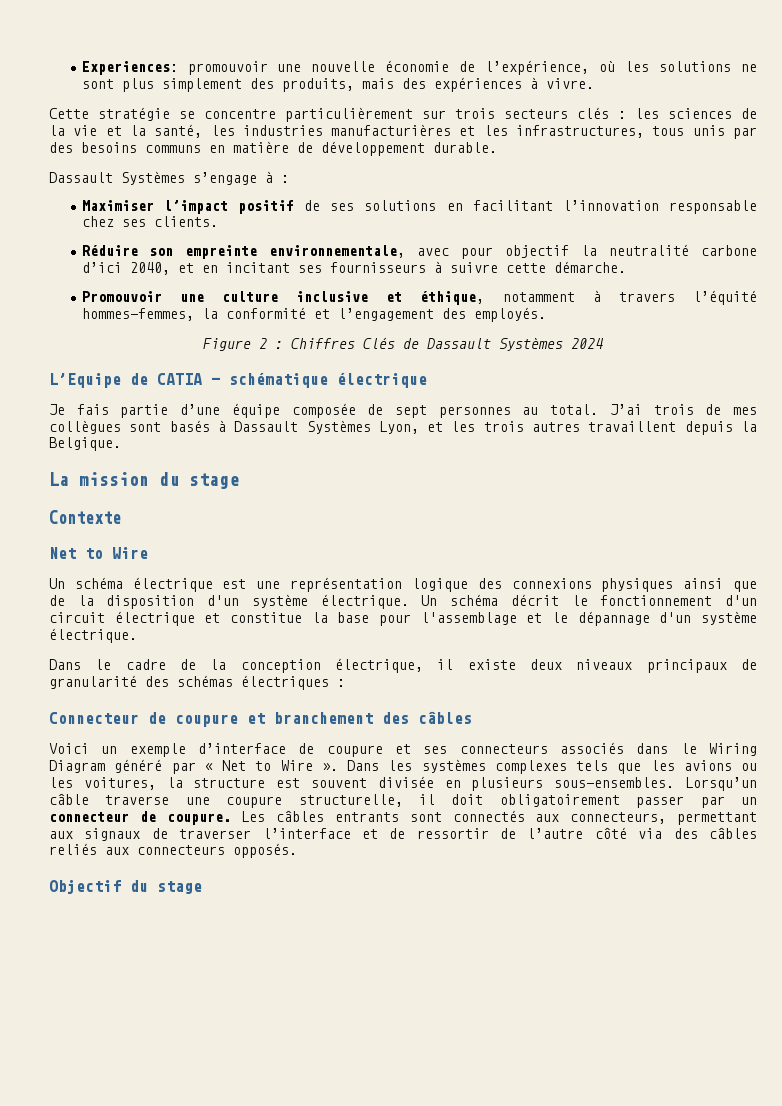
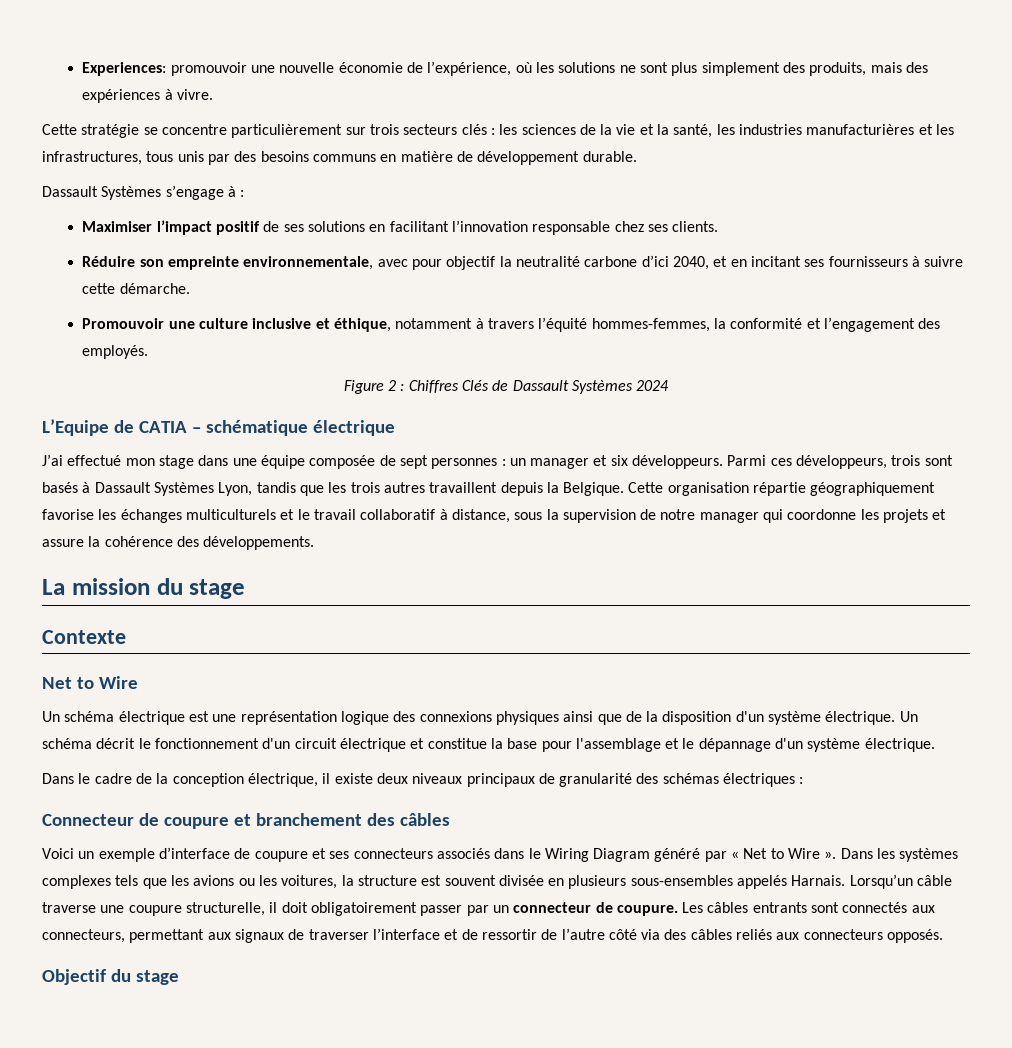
- Je fais partie d’une équipe composée de sept personnes au total. J’ai trois de mes collègues sont basés à Dassault Systèmes Lyon, et les trois autres travaillent depuis la Belgique.
+ J’ai effectué mon stage dans une équipe composée de sept personnes : un manager et six développeurs. Parmi ces développeurs, trois sont basés à Dassault Systèmes Lyon, tandis que les trois autres travaillent depuis la Belgique. Cette organisation répartie géographiquement favorise les échanges multiculturels et le travail collaboratif à distance, sous la supervision de notre manager qui coordonne les projets et assure la cohérence des développements.
- Dans les systèmes complexes tels que les avions ou les voitures, la structure est souvent divisée en plusieurs sous-ensembles.
+ Dans les systèmes complexes tels que les avions ou les voitures, la structure est souvent divisée en plusieurs sous-ensembles appelés Harnais.

